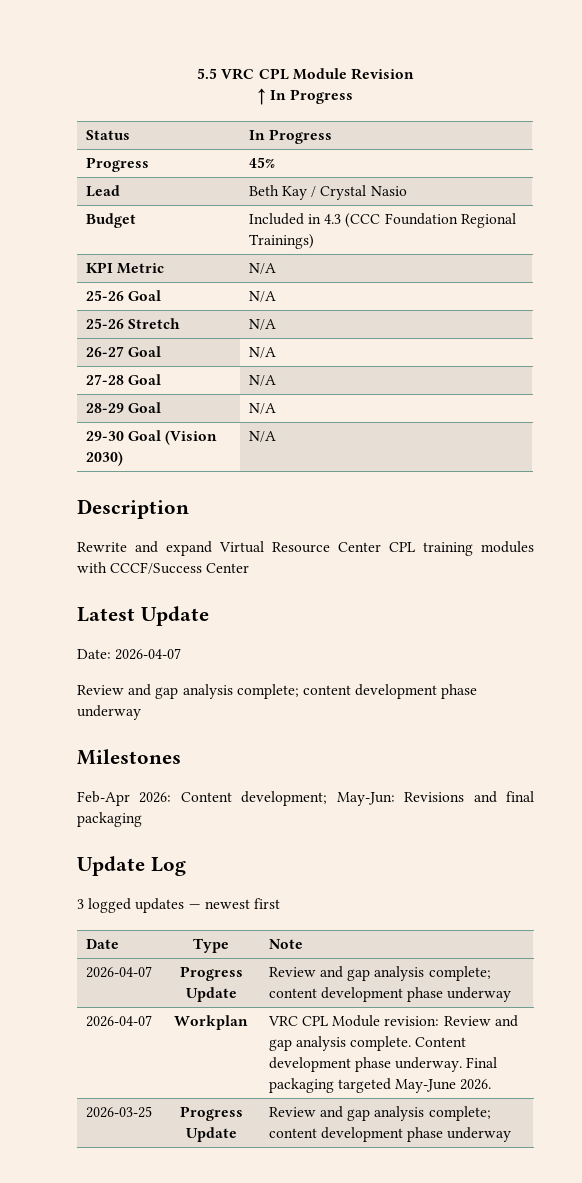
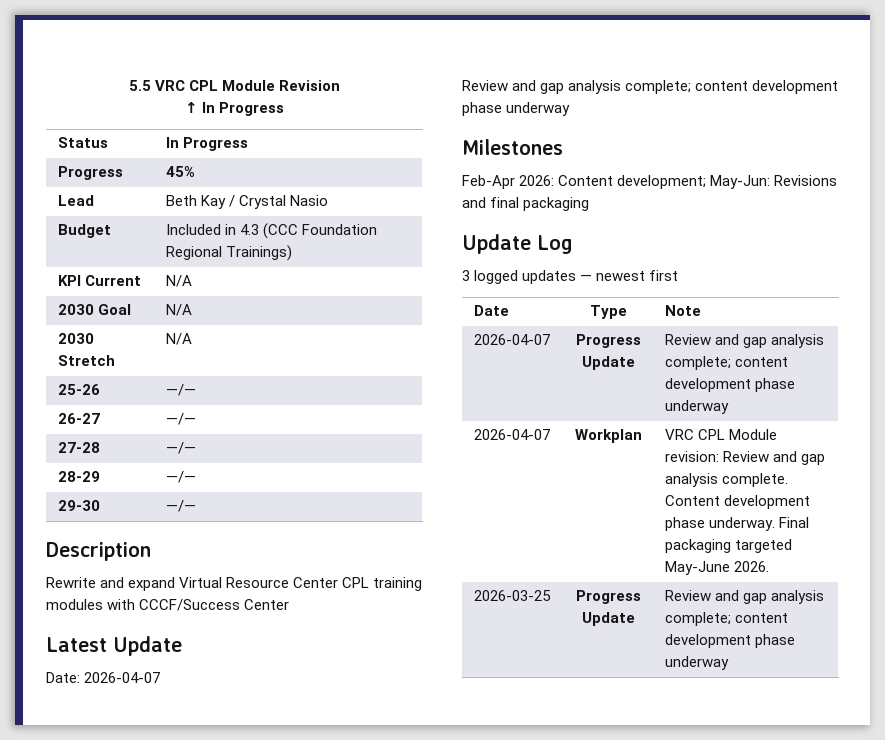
- KPI Metric | N/A
- 25-26 Goal | N/A
- 25-26 Stretch | N/A
+ KPI Current | N/A
+ 2030 Goal | N/A
+ 2030 Stretch | N/A
+ 25-26 | —/—
- 26-27 Goal | N/A
+ 26-27 | —/—
- 27-28 Goal | N/A
+ 27-28 | —/—
- 28-29 Goal | N/A
+ 28-29 | —/—
- 29-30 Goal (Vision 2030) | N/A
+ 29-30 | —/—

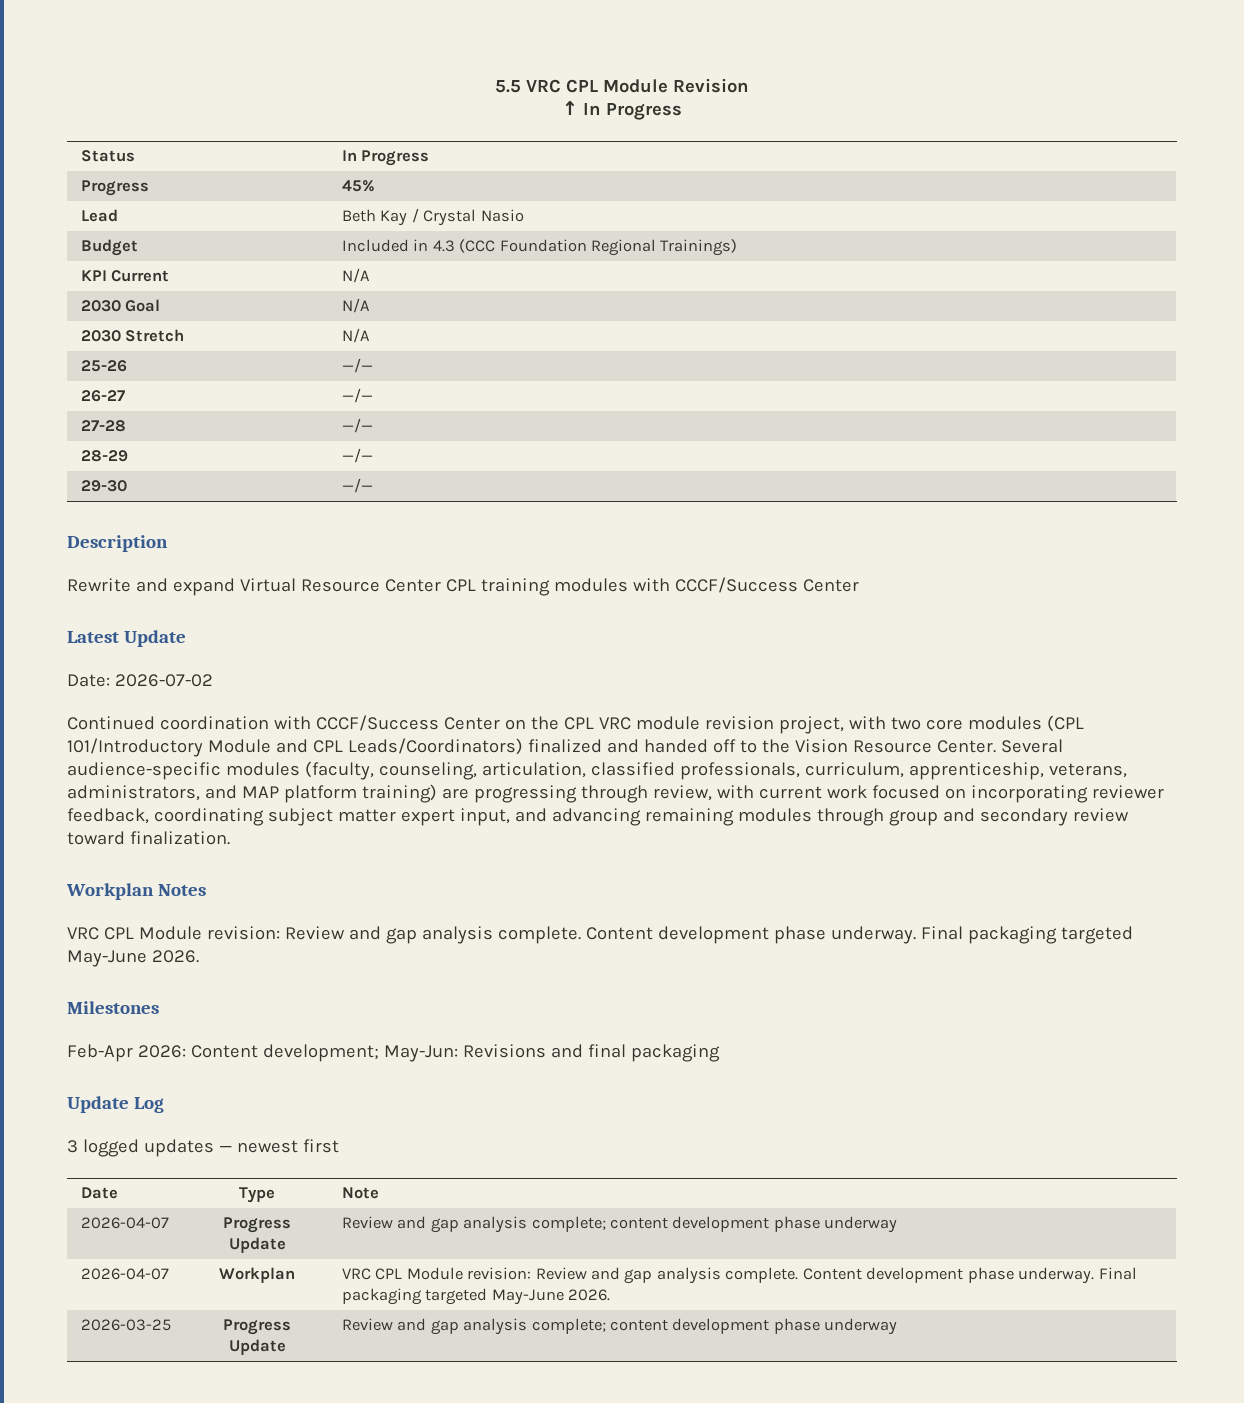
- Date: 2026-04-07
- Review and gap analysis complete; content development phase underway
+ Date: 2026-07-02
+ Continued coordination with CCCF/Success Center on the CPL VRC module revision project, with two core modules (CPL 101/Introductory Module and CPL Leads/Coordinators) finalized and handed off to the Vision Resource Center. Several audience-specific modules (faculty, counseling, articulation, classified professionals, curriculum, apprenticeship, veterans, administrators, and MAP platform training) are progressing through review, with current work focused on incorporating reviewer feedback, coordinating subject matter expert input, and advancing remaining modules through group and secondary review toward finalization.
+ Workplan Notes
+ VRC CPL Module revision: Review and gap analysis complete. Content development phase underway. Final packaging targeted May-June 2026.

